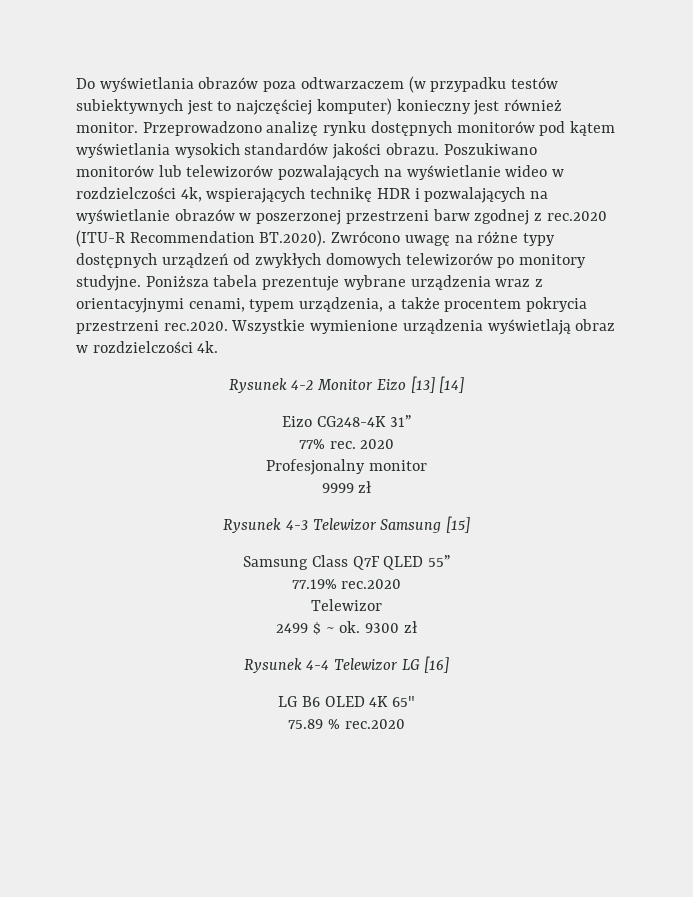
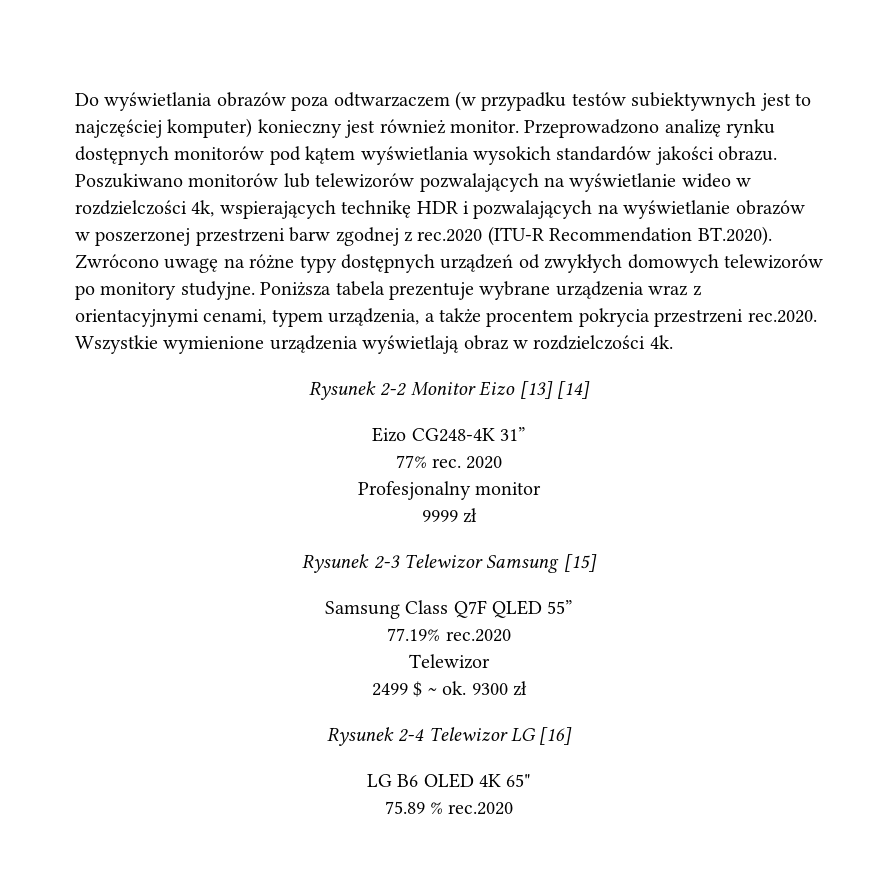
- Rysunek 4-2 Monitor Eizo [13] [14]
+ Rysunek 2-2 Monitor Eizo [13] [14]
- Rysunek 4-3 Telewizor Samsung [15]
+ Rysunek 2-3 Telewizor Samsung [15]
- Rysunek 4-4 Telewizor LG [16]
+ Rysunek 2-4 Telewizor LG [16]

